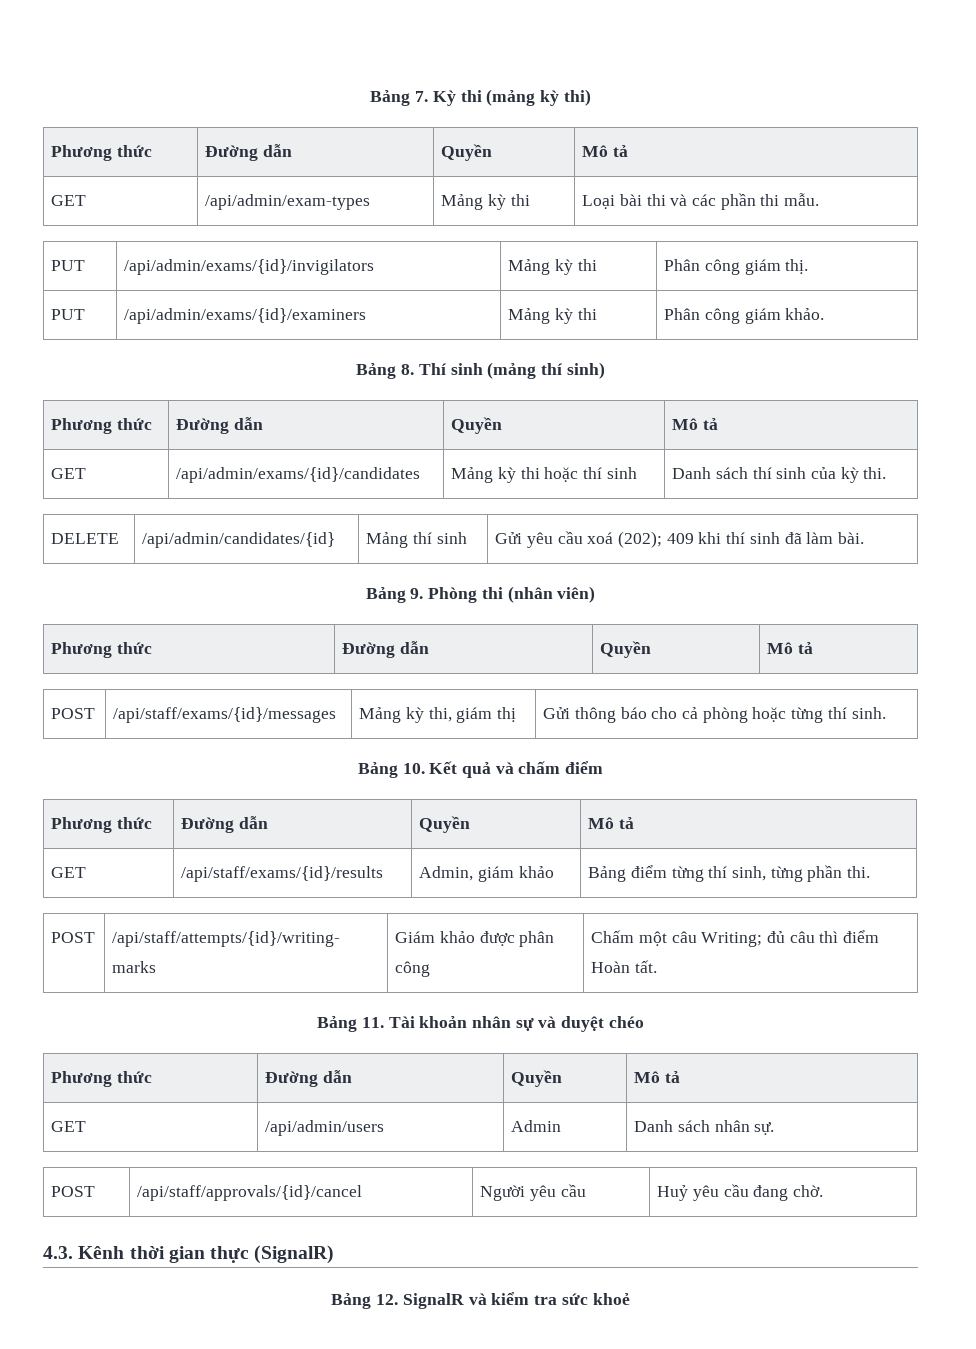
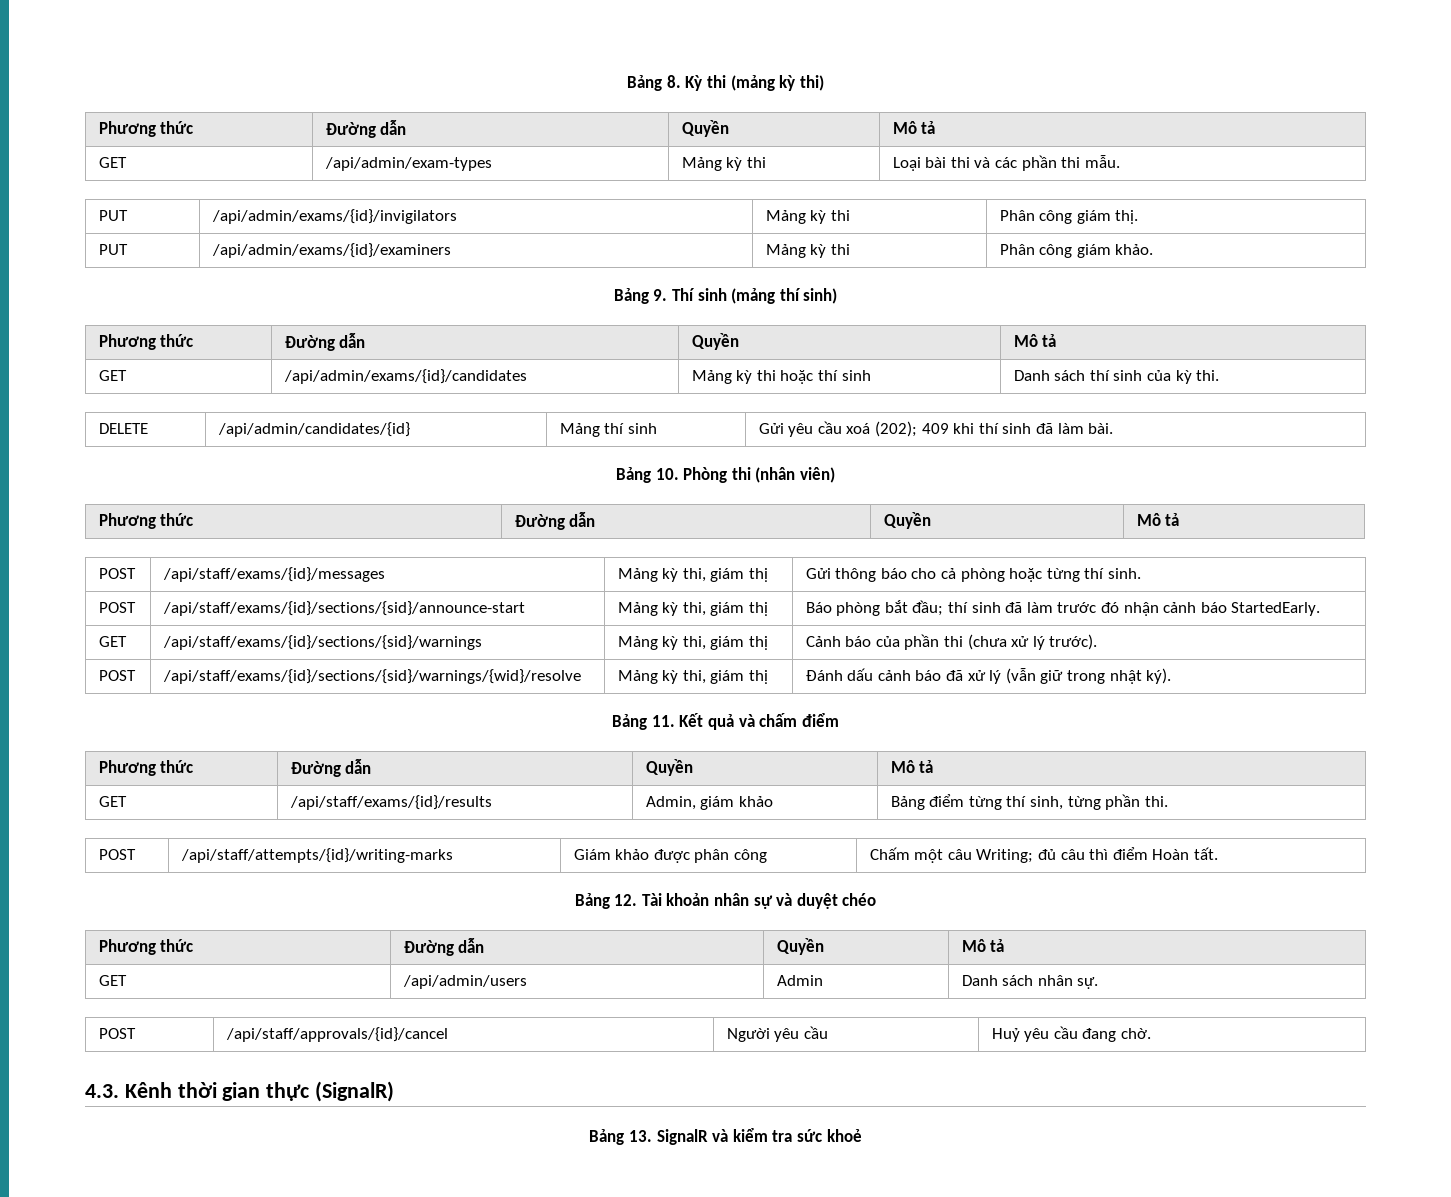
- Bảng 7. Kỳ thi (mảng kỳ thi)
+ Bảng 8. Kỳ thi (mảng kỳ thi)
- Bảng 8. Thí sinh (mảng thí sinh)
+ Bảng 9. Thí sinh (mảng thí sinh)
- Bảng 9. Phòng thi (nhân viên)
+ Bảng 10. Phòng thi (nhân viên)
- Bảng 10. Kết quả và chấm điểm
+ POST | /api/staff/exams/{id}/sections/{sid}/announce-start | Mảng kỳ thi, giám thị | Báo phòng bắt đầu; thí sinh đã làm trước đó nhận cảnh báo StartedEarly.
+ GET | /api/staff/exams/{id}/sections/{sid}/warnings | Mảng kỳ thi, giám thị | Cảnh báo của phần thi (chưa xử lý trước).
+ POST | /api/staff/exams/{id}/sections/{sid}/warnings/{wid}/resolve | Mảng kỳ thi, giám thị | Đánh dấu cảnh báo đã xử lý (vẫn giữ trong nhật ký).
+ Bảng 11. Kết quả và chấm điểm
- Bảng 11. Tài khoản nhân sự và duyệt chéo
+ Bảng 12. Tài khoản nhân sự và duyệt chéo
- Bảng 12. SignalR và kiểm tra sức khoẻ
+ Bảng 13. SignalR và kiểm tra sức khoẻ

